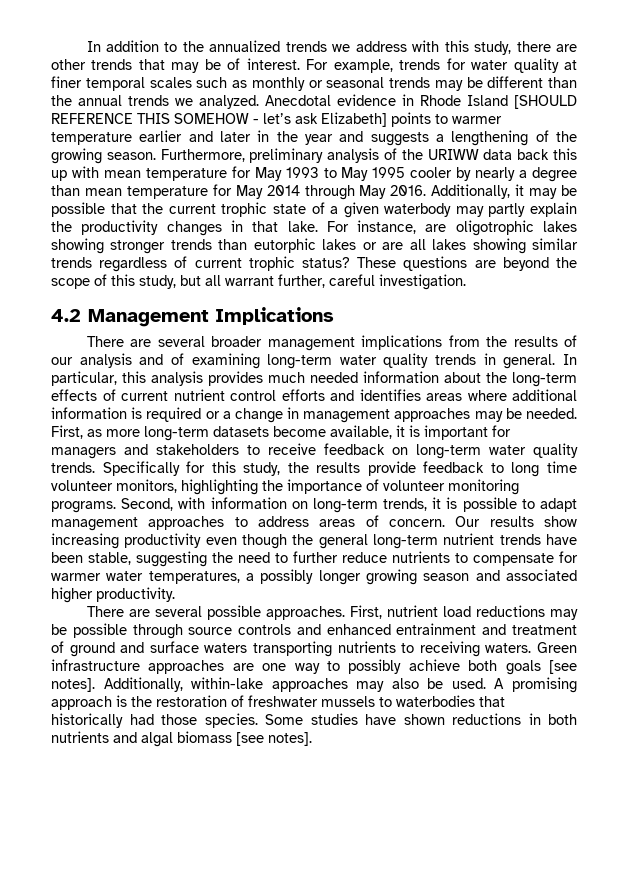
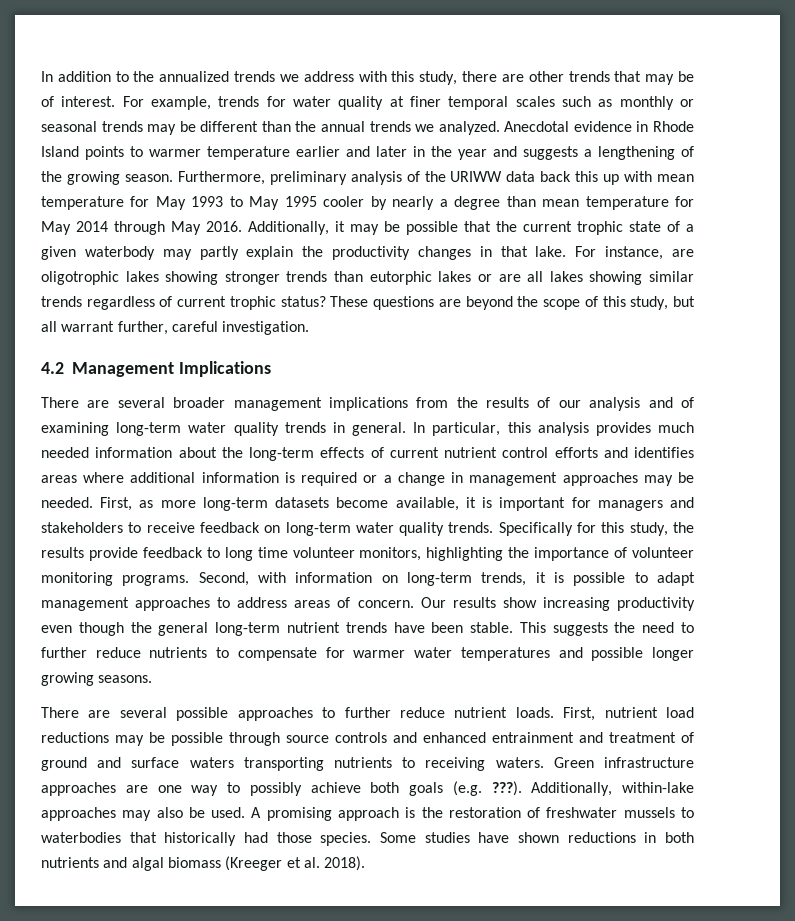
- Anecdotal evidence in Rhode Island [SHOULD REFERENCE THIS SOMEHOW - let’s ask Elizabeth] points to warmer temperature earlier and later in the year and suggests a lengthening of the growing season.
+ Anecdotal evidence in Rhode Island points to warmer temperature earlier and later in the year and suggests a lengthening of the growing season.
- Our results show increasing productivity even though the general long-term nutrient trends have been stable, suggesting the need to further reduce nutrients to compensate for warmer water temperatures, a possibly longer growing season and associated higher productivity.
- There are several possible approaches.
+ Our results show increasing productivity even though the general long-term nutrient trends have been stable. This suggests the need to further reduce nutrients to compensate for warmer water temperatures and possible longer growing seasons.
+ There are several possible approaches to further reduce nutrient loads.
- Green infrastructure approaches are one way to possibly achieve both goals [see notes].
+ Green infrastructure approaches are one way to possibly achieve both goals (e.g. ???).
- Some studies have shown reductions in both nutrients and algal biomass [see notes].
+ Some studies have shown reductions in both nutrients and algal biomass (Kreeger et al. 2018).

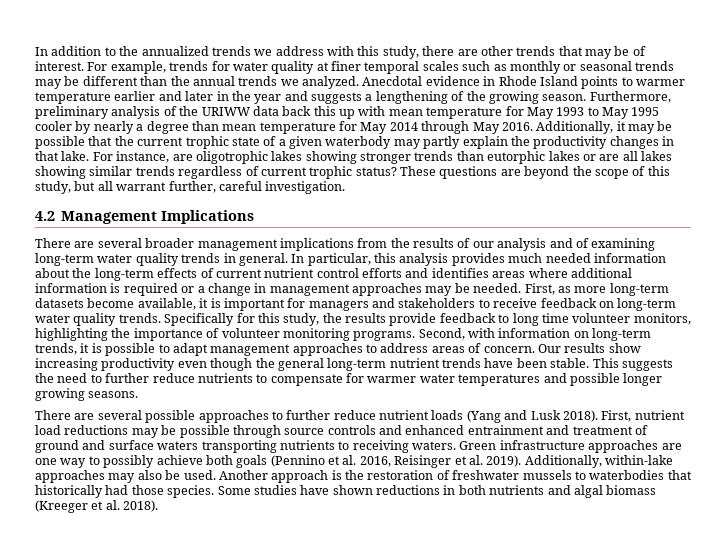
- There are several possible approaches to further reduce nutrient loads.
+ There are several possible approaches to further reduce nutrient loads (Yang and Lusk 2018).
- Green infrastructure approaches are one way to possibly achieve both goals (e.g. ???).
+ Green infrastructure approaches are one way to possibly achieve both goals (Pennino et al. 2016, Reisinger et al. 2019).
- A promising approach is the restoration of freshwater mussels to waterbodies that historically had those species.
+ Another approach is the restoration of freshwater mussels to waterbodies that historically had those species.

